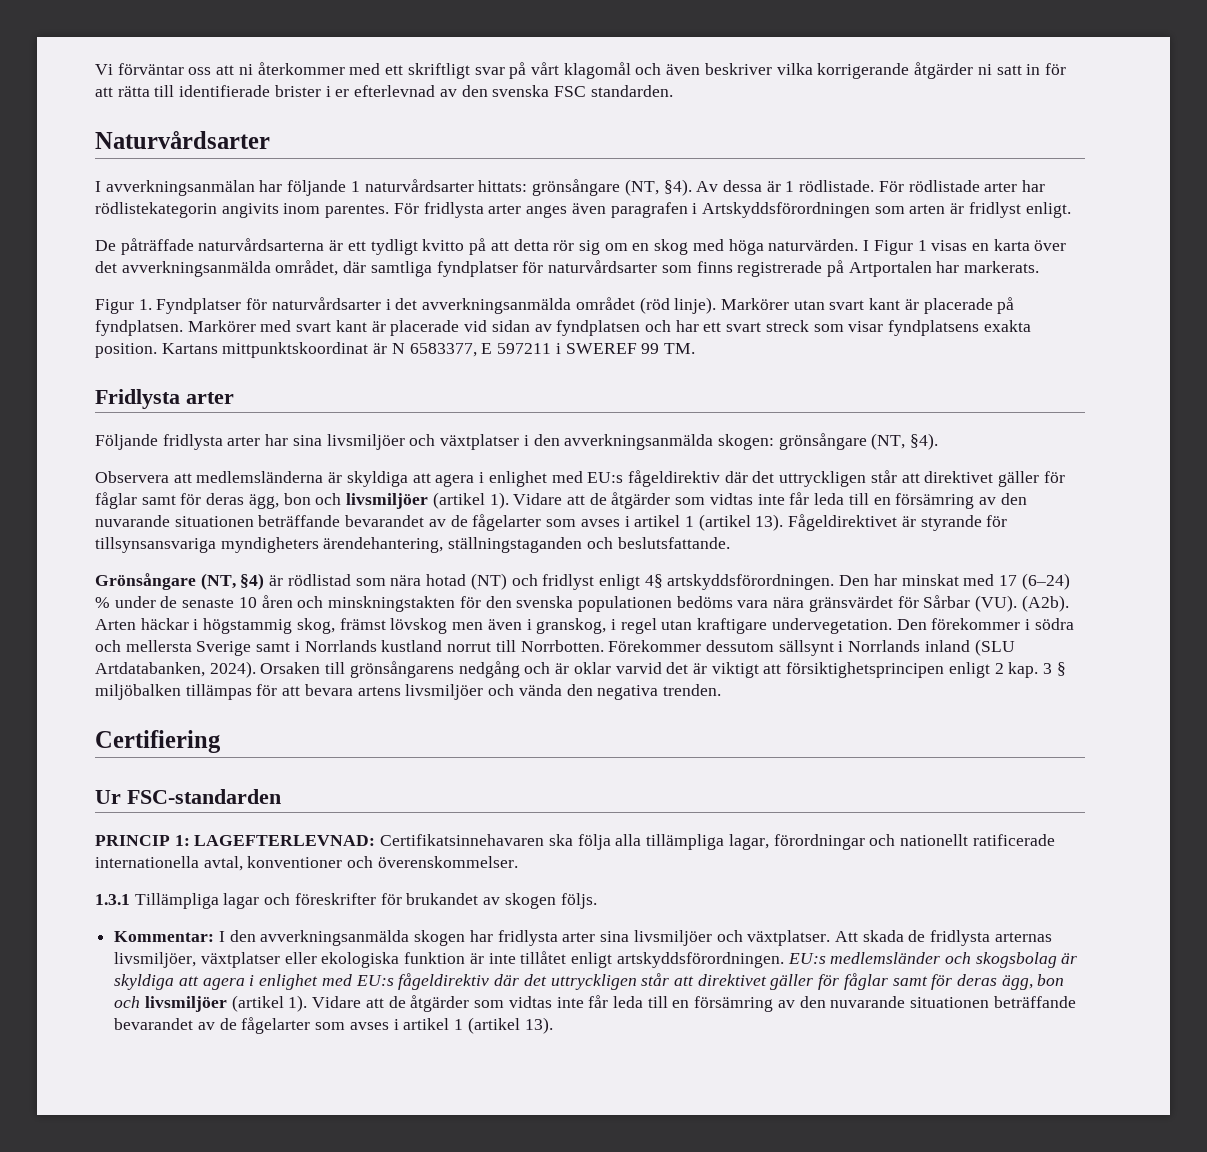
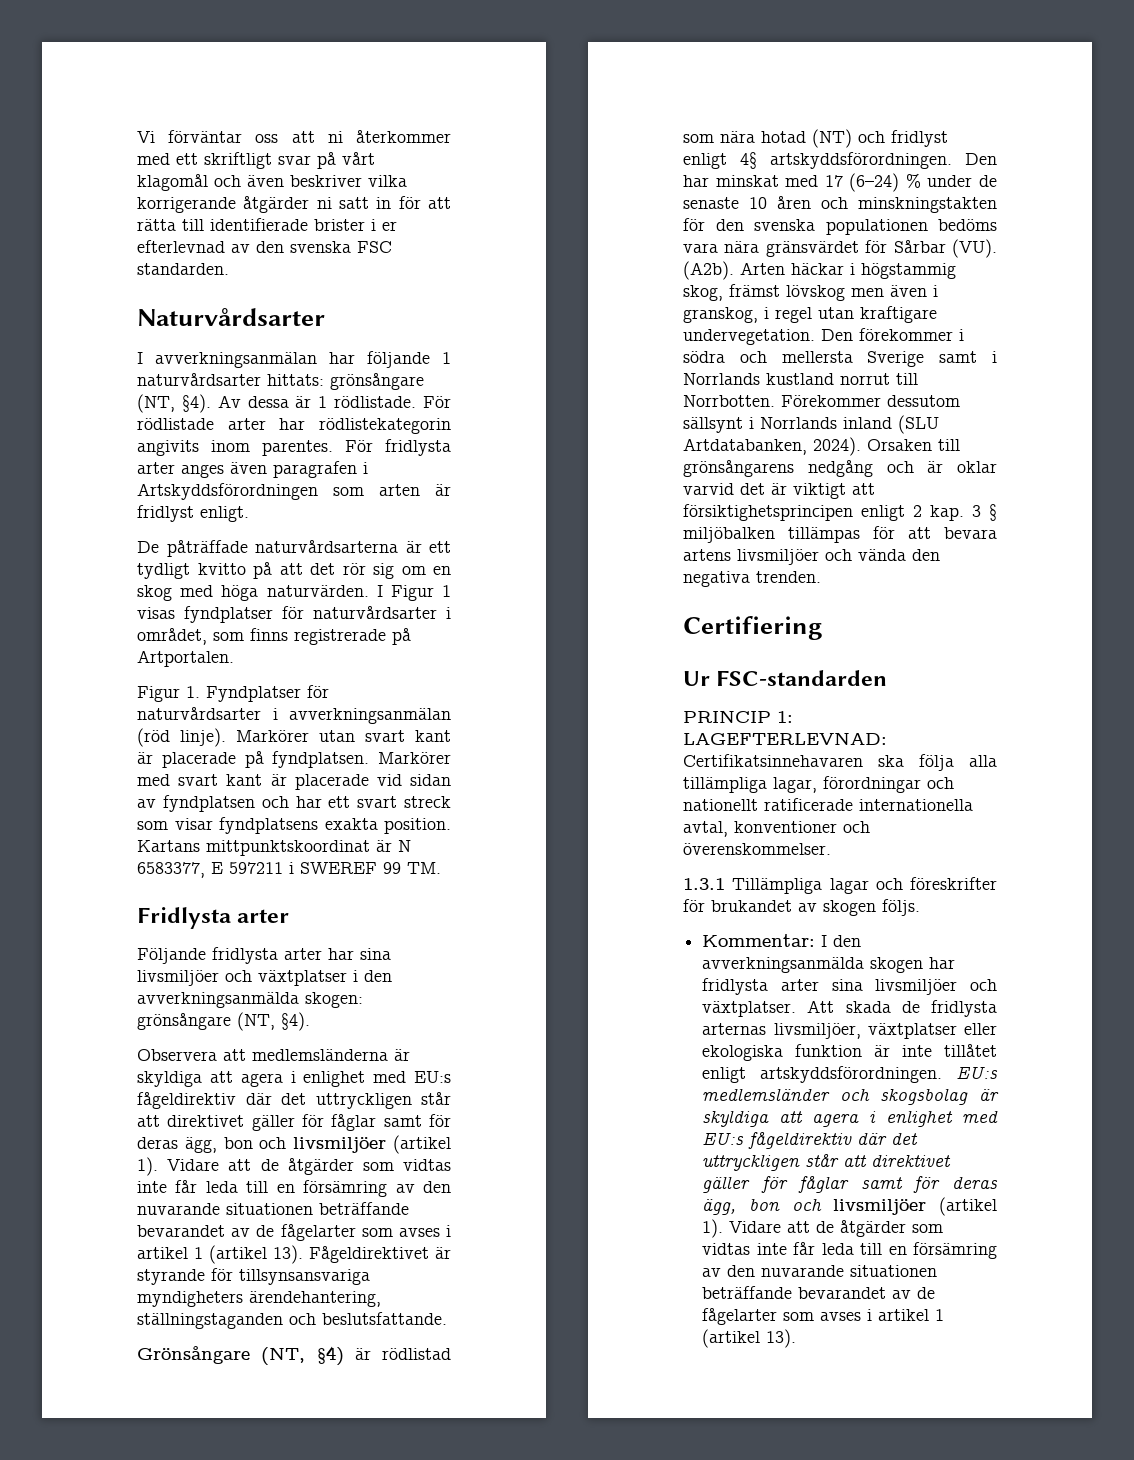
- De påträffade naturvårdsarterna är ett tydligt kvitto på att detta rör sig om en skog med höga naturvärden.
+ De påträffade naturvårdsarterna är ett tydligt kvitto på att det rör sig om en skog med höga naturvärden.
- I Figur 1 visas en karta över det avverkningsanmälda området, där samtliga fyndplatser för naturvårdsarter som finns registrerade på Artportalen har markerats.
+ I Figur 1 visas fyndplatser för naturvårdsarter i området, som finns registrerade på Artportalen.
- Figur 1. Fyndplatser för naturvårdsarter i det avverkningsanmälda området (röd linje).
+ Figur 1. Fyndplatser för naturvårdsarter i avverkningsanmälan (röd linje).

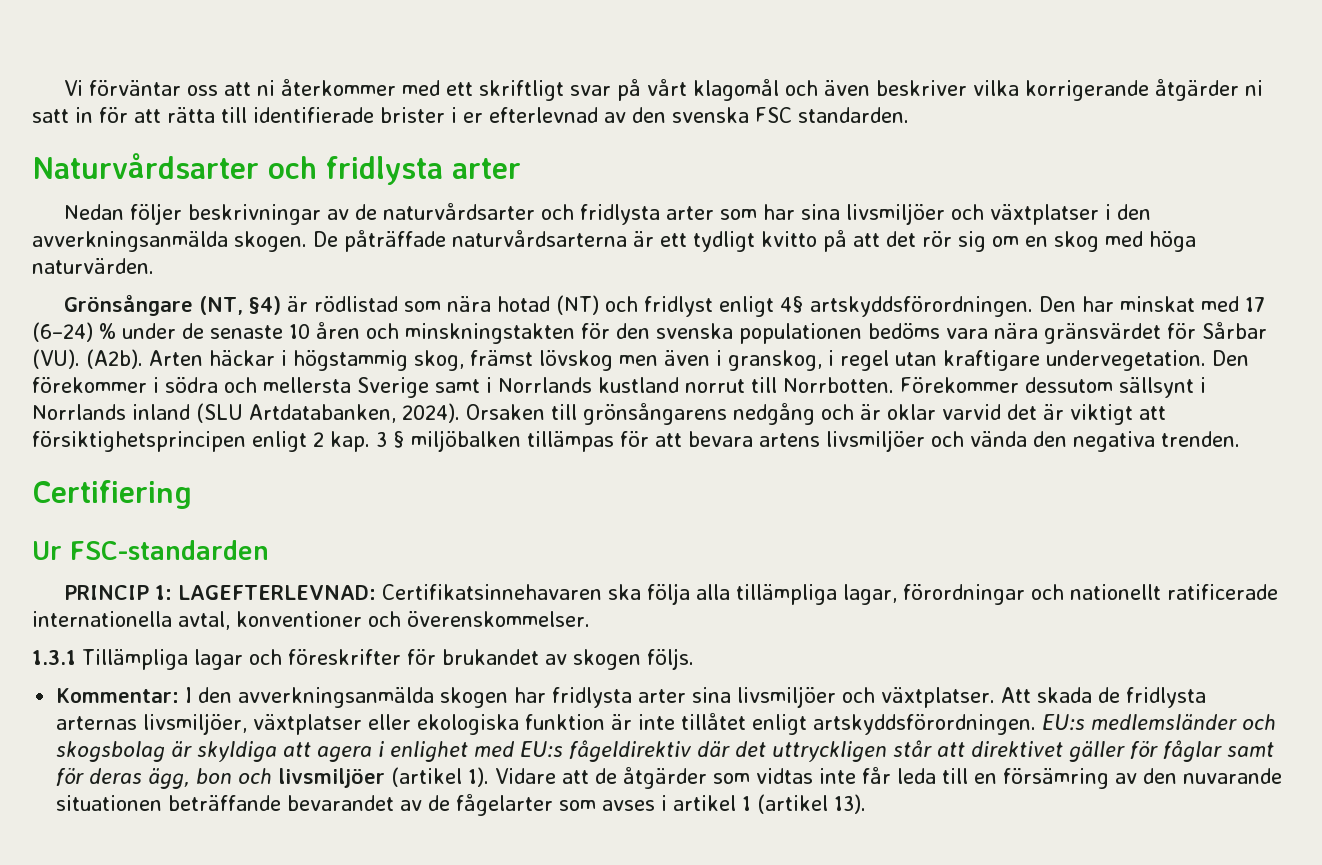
- Naturvårdsarter
- I avverkningsanmälan har följande 1 naturvårdsarter hittats: grönsångare (NT, §4). Av dessa är 1 rödlistade. För rödlistade arter har rödlistekategorin angivits inom parentes. För fridlysta arter anges även paragrafen i Artskyddsförordningen som arten är fridlyst enligt.
- De påträffade naturvårdsarterna är ett tydligt kvitto på att det rör sig om en skog med höga naturvärden. I Figur 1 visas fyndplatser för naturvårdsarter i området, som finns registrerade på Artportalen.
- Figur 1. Fyndplatser för naturvårdsarter i avverkningsanmälan (röd linje). Markörer utan svart kant är placerade på fyndplatsen. Markörer med svart kant är placerade vid sidan av fyndplatsen och har ett svart streck som visar fyndplatsens exakta position. Kartans mittpunktskoordinat är N 6583377, E 597211 i SWEREF 99 TM.
- Fridlysta arter
- Följande fridlysta arter har sina livsmiljöer och växtplatser i den avverkningsanmälda skogen: grönsångare (NT, §4).
- Observera att medlemsländerna är skyldiga att agera i enlighet med EU:s fågeldirektiv där det uttryckligen står att direktivet gäller för fåglar samt för deras ägg, bon och livsmiljöer (artikel 1). Vidare att de åtgärder som vidtas inte får leda till en försämring av den nuvarande situationen beträffande bevarandet av de fågelarter som avses i artikel 1 (artikel 13). Fågeldirektivet är styrande för tillsynsansvariga myndigheters ärendehantering, ställningstaganden och beslutsfattande.
+ Naturvårdsarter och fridlysta arter
+ Nedan följer beskrivningar av de naturvårdsarter och fridlysta arter som har sina livsmiljöer och växtplatser i den avverkningsanmälda skogen. De påträffade naturvårdsarterna är ett tydligt kvitto på att det rör sig om en skog med höga naturvärden.

